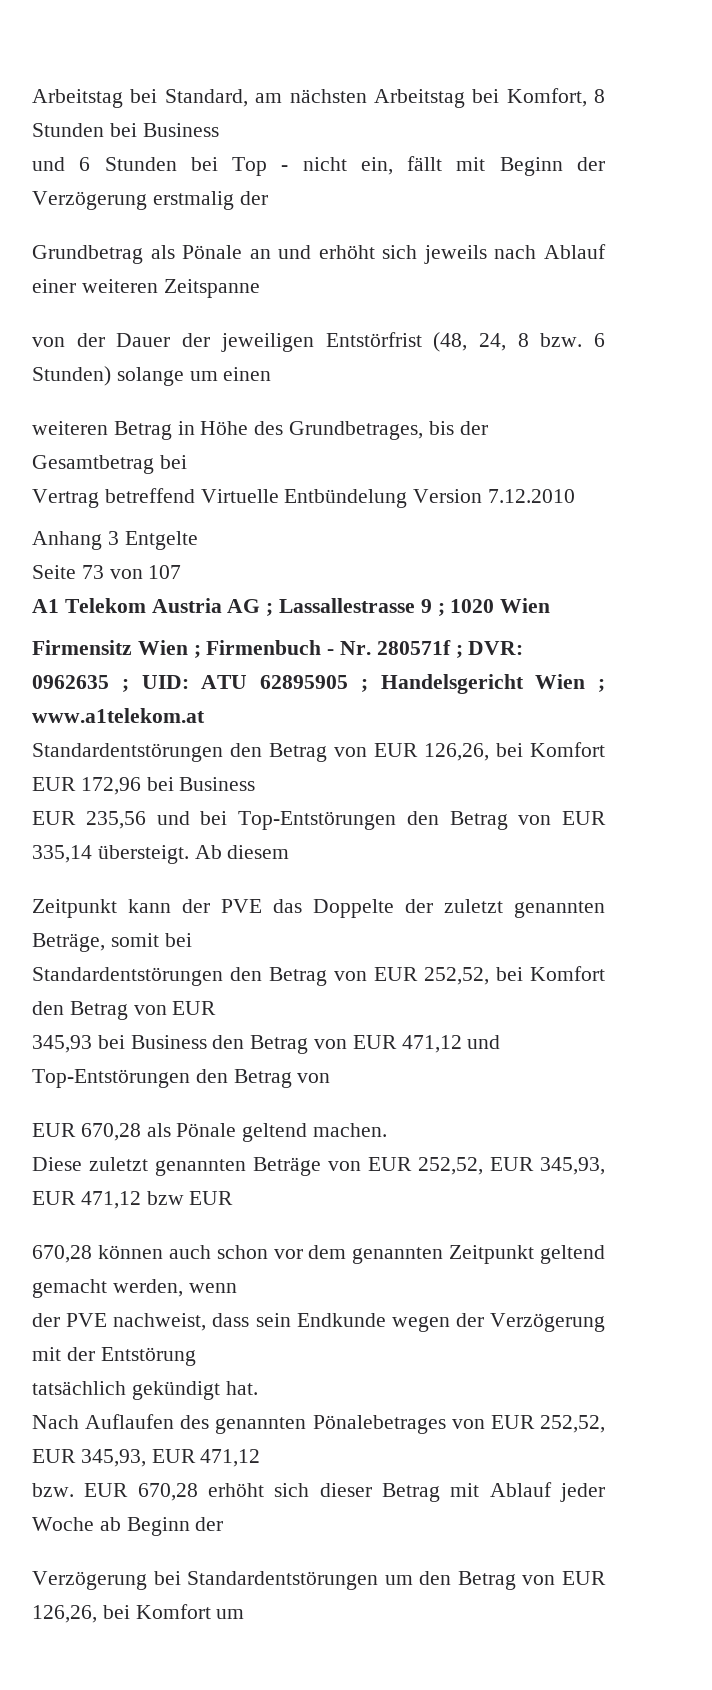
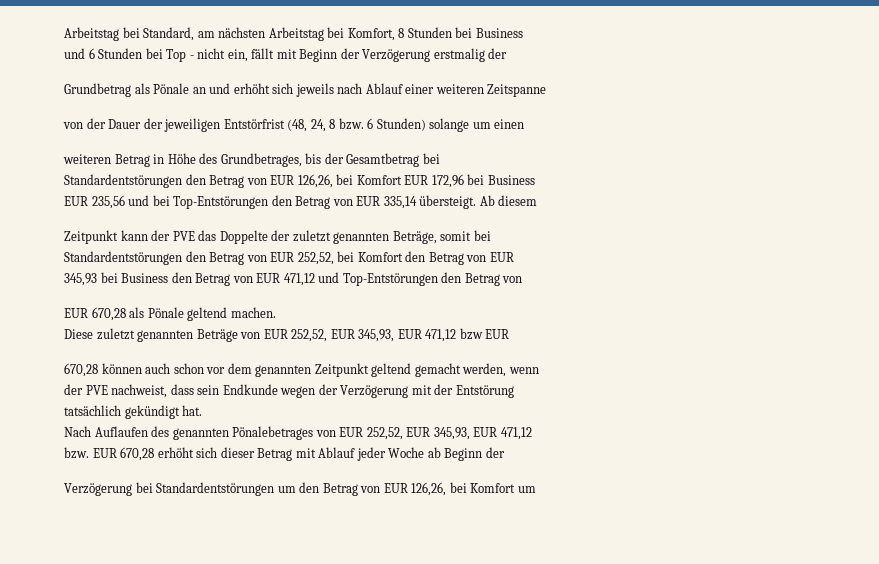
- Vertrag betreffend Virtuelle Entbündelung Version 7.12.2010
- Anhang 3 Entgelte
- Seite 73 von 107
- A1 Telekom Austria AG ; Lassallestrasse 9 ; 1020 Wien
- Firmensitz Wien ; Firmenbuch - Nr. 280571f ; DVR: 0962635 ; UID: ATU 62895905 ; Handelsgericht Wien ; www.a1telekom.at

